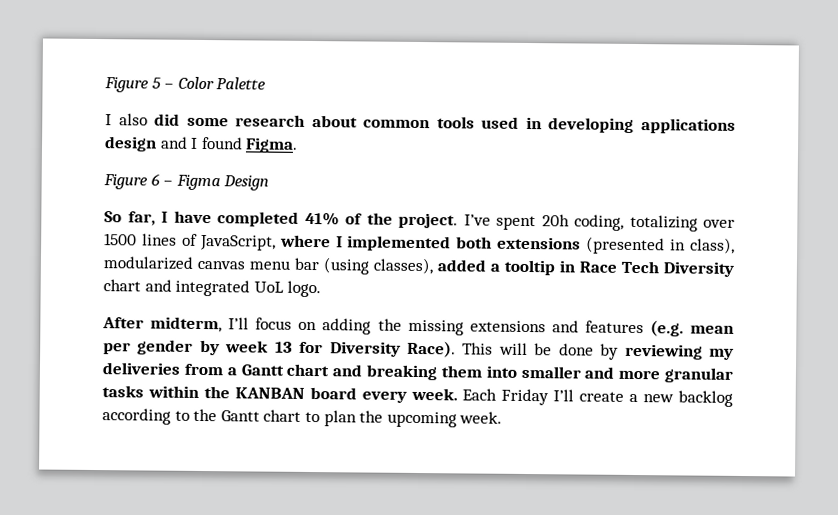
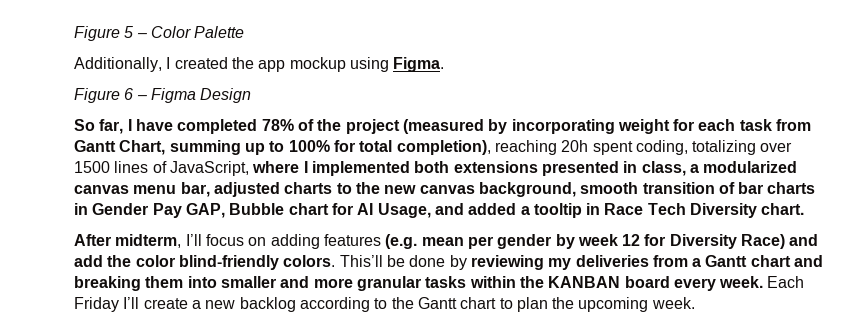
- I also did some research about common tools used in developing applications design and I found Figma.
+ Additionally, I created the app mockup using Figma.
- So far, I have completed 41% of the project. I’ve spent 20h coding, totalizing over 1500 lines of JavaScript, where I implemented both extensions (presented in class), modularized canvas menu bar (using classes), added a tooltip in Race Tech Diversity chart and integrated UoL logo.
+ So far, I have completed 78% of the project (measured by incorporating weight for each task from Gantt Chart, summing up to 100% for total completion), reaching 20h spent coding, totalizing over 1500 lines of JavaScript, where I implemented both extensions presented in class, a modularized canvas menu bar, adjusted charts to the new canvas background, smooth transition of bar charts in Gender Pay GAP, Bubble chart for AI Usage, and added a tooltip in Race Tech Diversity chart.
- After midterm, I’ll focus on adding the missing extensions and features (e.g. mean per gender by week 13 for Diversity Race). This will be done by reviewing my deliveries from a Gantt chart and breaking them into smaller and more granular tasks within the KANBAN board every week.
+ After midterm, I’ll focus on adding features (e.g. mean per gender by week 12 for Diversity Race) and add the color blind-friendly colors. This’ll be done by reviewing my deliveries from a Gantt chart and breaking them into smaller and more granular tasks within the KANBAN board every week.

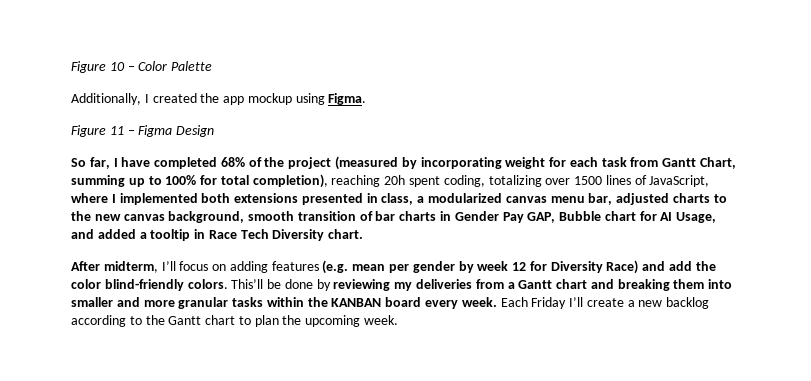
- Figure 5 – Color Palette
+ Figure 10 – Color Palette
- Figure 6 – Figma Design
+ Figure 11 – Figma Design
- So far, I have completed 78% of the project (measured by incorporating weight for each task from Gantt Chart, summing up to 100% for total completion), reaching 20h spent coding, totalizing over 1500 lines of JavaScript, where I implemented both extensions presented in class, a modularized canvas menu bar, adjusted charts to the new canvas background, smooth transition of bar charts in Gender Pay GAP, Bubble chart for AI Usage, and added a tooltip in Race Tech Diversity chart.
+ So far, I have completed 68% of the project (measured by incorporating weight for each task from Gantt Chart, summing up to 100% for total completion), reaching 20h spent coding, totalizing over 1500 lines of JavaScript, where I implemented both extensions presented in class, a modularized canvas menu bar, adjusted charts to the new canvas background, smooth transition of bar charts in Gender Pay GAP, Bubble chart for AI Usage, and added a tooltip in Race Tech Diversity chart.

